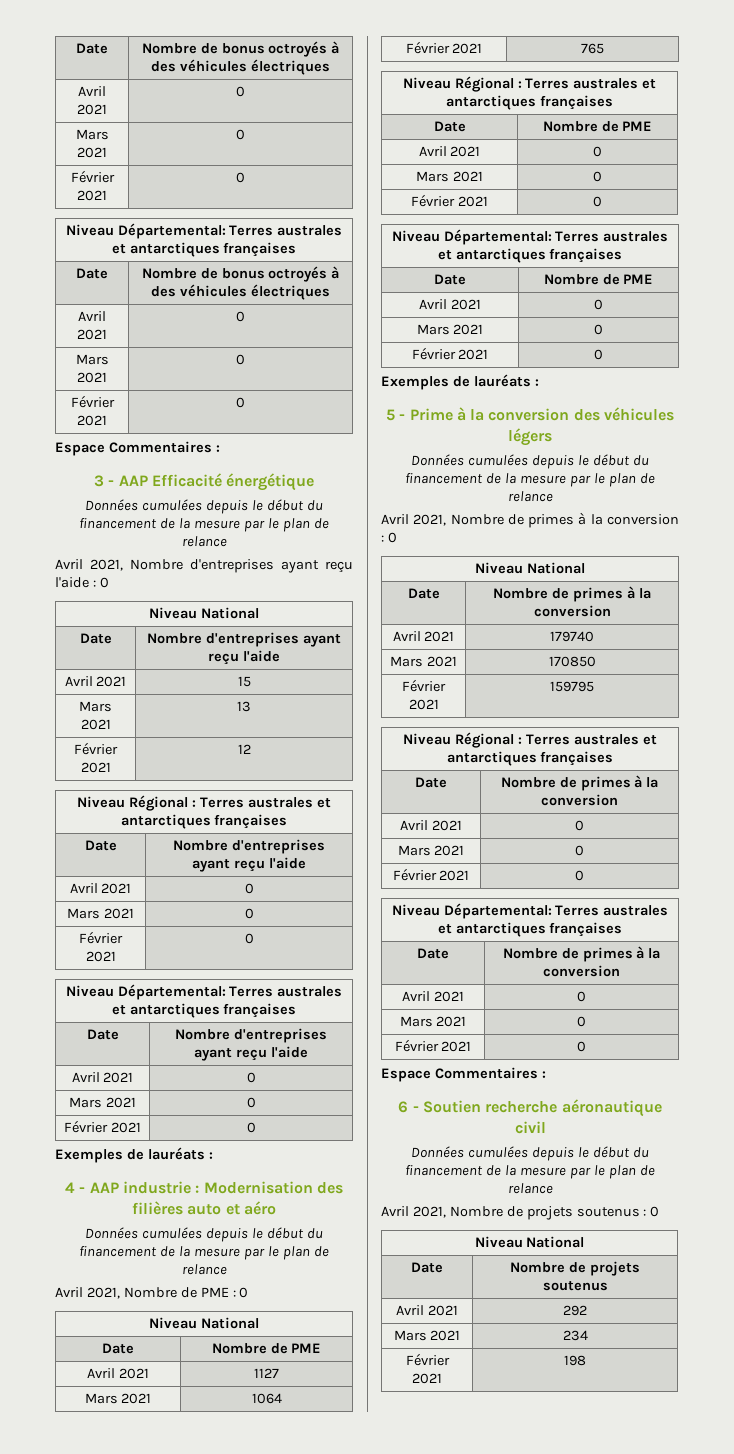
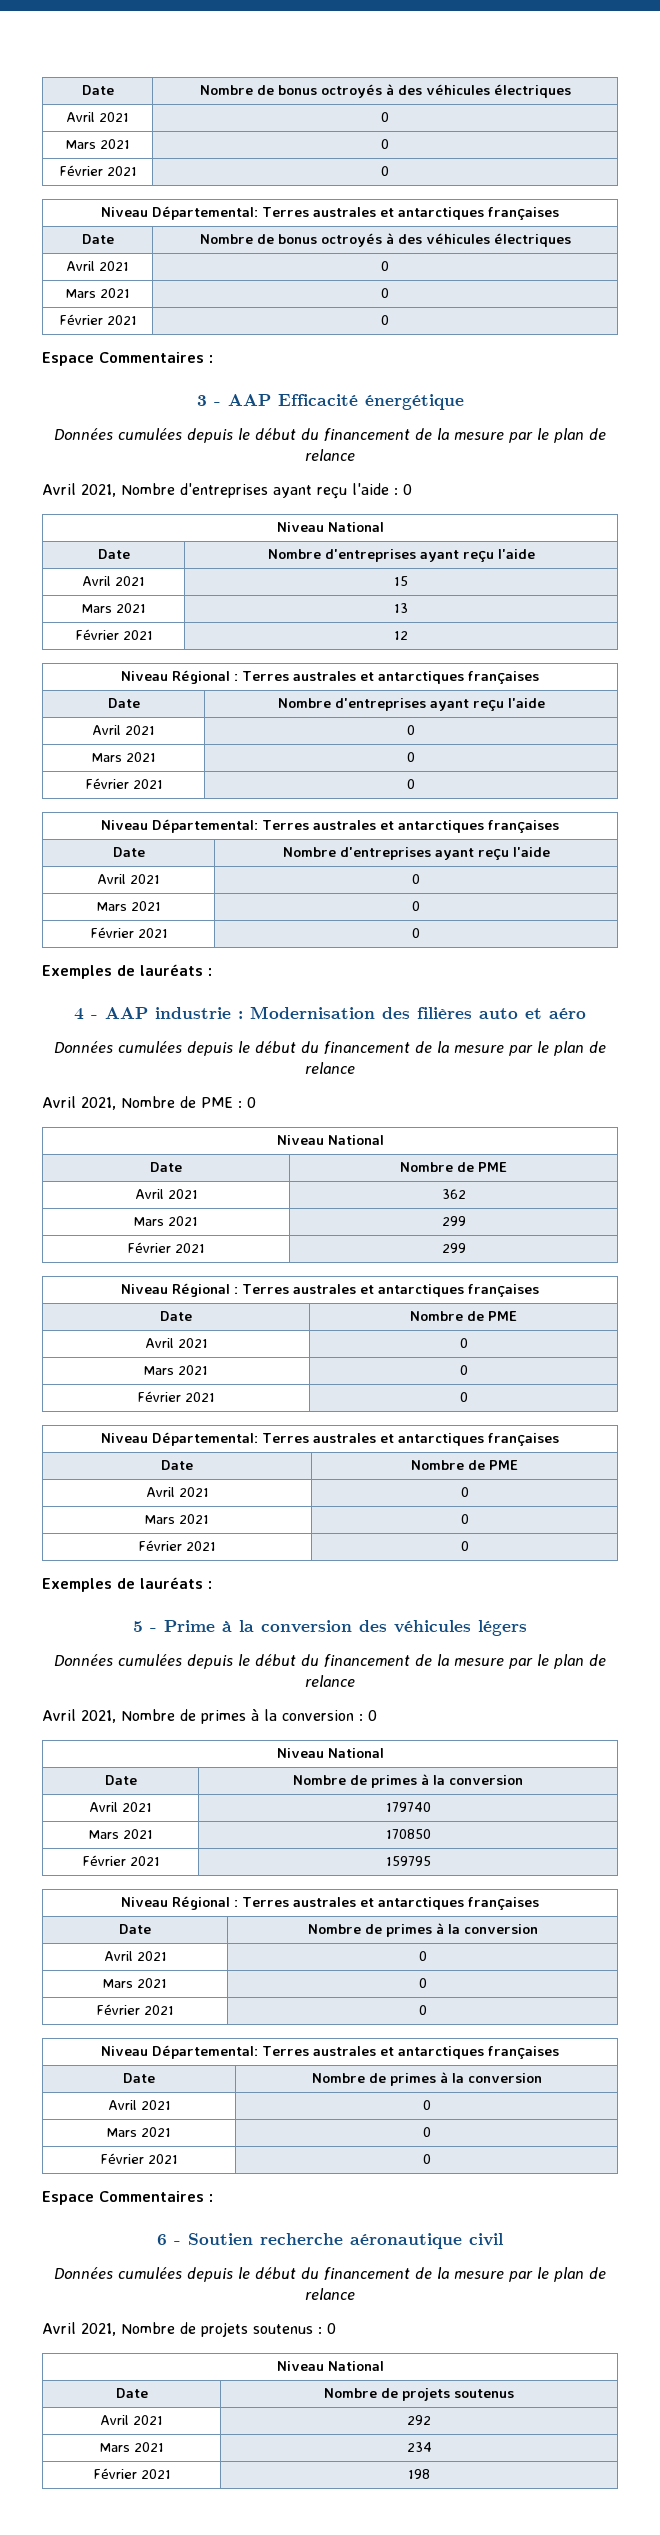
- Avril 2021 | 1127
- Mars 2021 | 1064
- Février 2021 | 765
+ Avril 2021 | 362
+ Mars 2021 | 299
+ Février 2021 | 299

